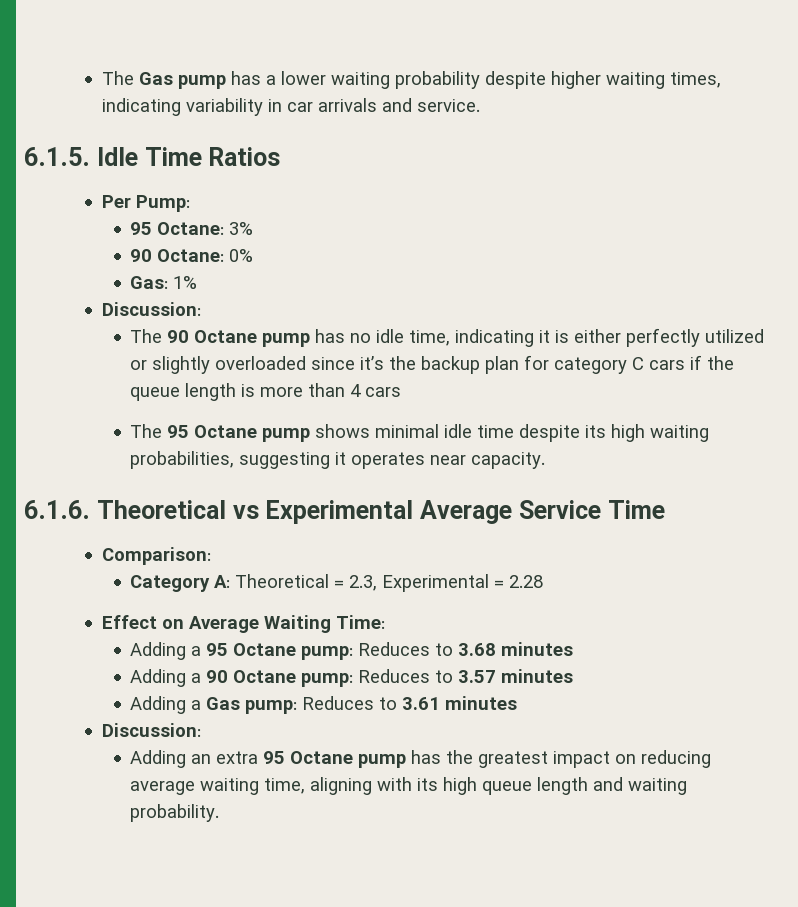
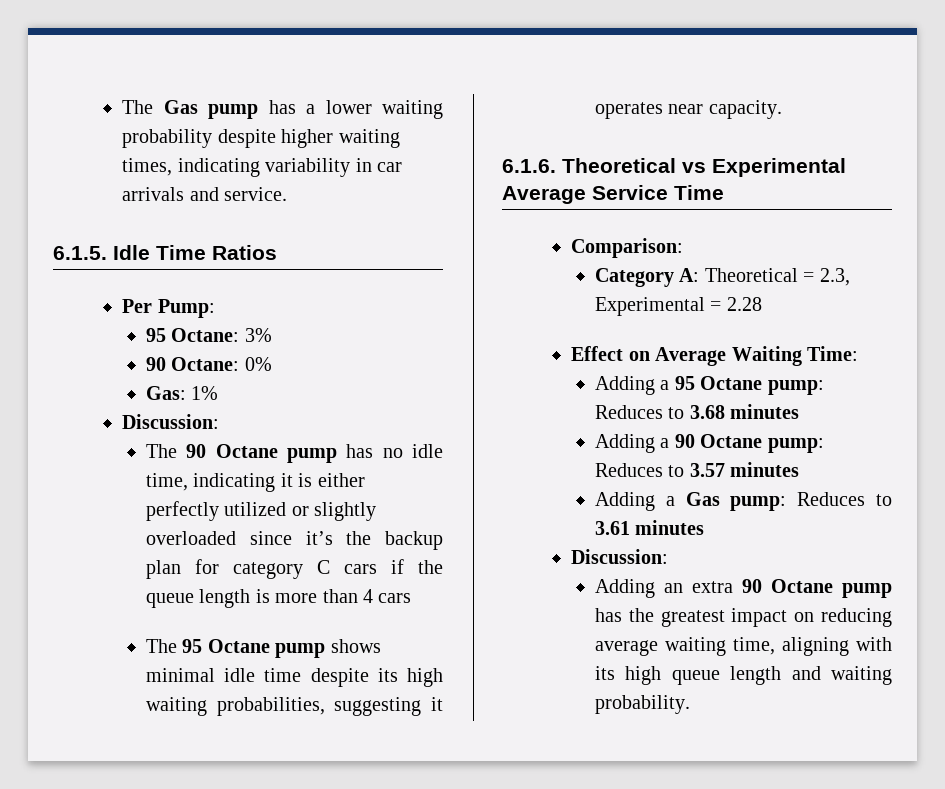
- Adding an extra 95 Octane pump has the greatest impact on reducing average waiting time, aligning with its high queue length and waiting probability.
+ Adding an extra 90 Octane pump has the greatest impact on reducing average waiting time, aligning with its high queue length and waiting probability.

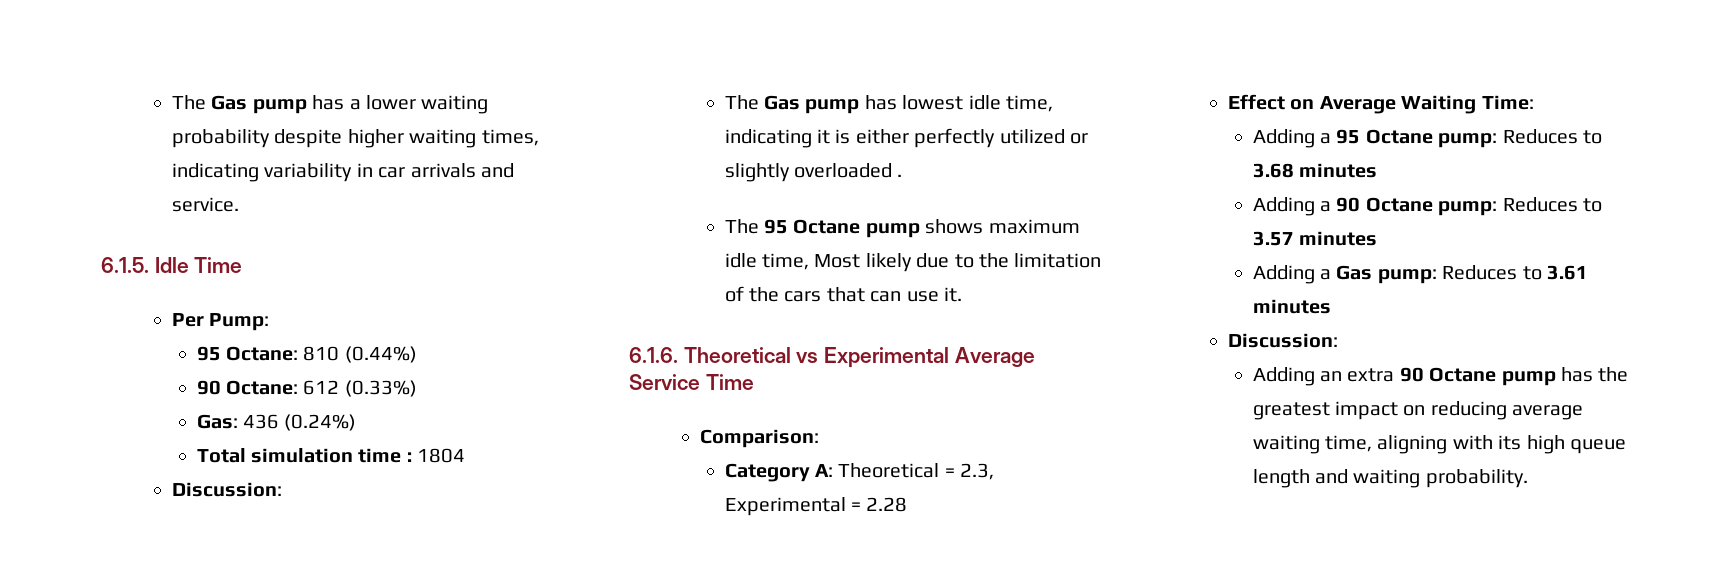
- 6.1.5. Idle Time Ratios
+ 6.1.5. Idle Time
- 95 Octane: 3%
+ 95 Octane: 810 (0.44%)
- 90 Octane: 0%
+ 90 Octane: 612 (0.33%)
- Gas: 1%
+ Gas: 436 (0.24%)
+ Total simulation time : 1804
- The 90 Octane pump has no idle time, indicating it is either perfectly utilized or slightly overloaded since it’s the backup plan for category C cars if the queue length is more than 4 cars
+ The Gas pump has lowest idle time, indicating it is either perfectly utilized or slightly overloaded .
- The 95 Octane pump shows minimal idle time despite its high waiting probabilities, suggesting it operates near capacity.
+ The 95 Octane pump shows maximum idle time, Most likely due to the limitation of the cars that can use it.

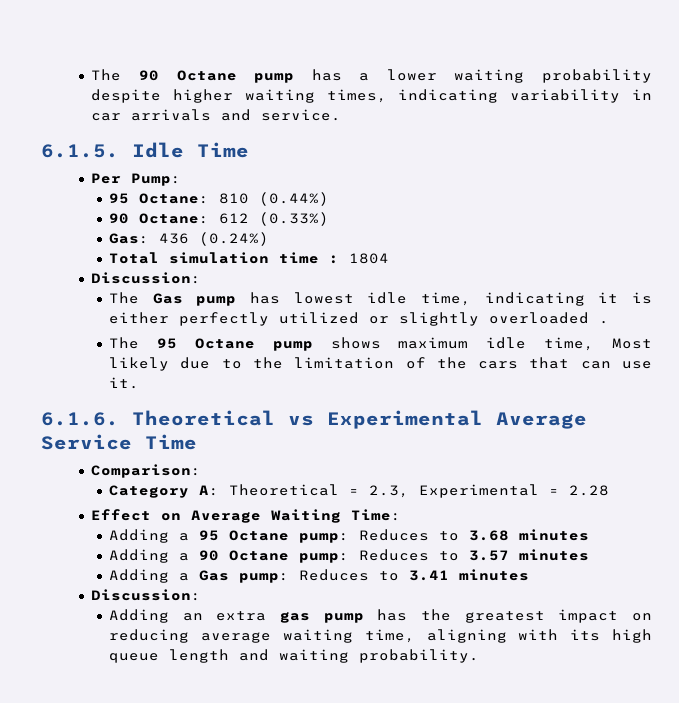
- The Gas pump has a lower waiting probability despite higher waiting times, indicating variability in car arrivals and service.
+ The 90 Octane pump has a lower waiting probability despite higher waiting times, indicating variability in car arrivals and service.
- Adding a Gas pump: Reduces to 3.61 minutes
+ Adding a Gas pump: Reduces to 3.41 minutes
- Adding an extra 90 Octane pump has the greatest impact on reducing average waiting time, aligning with its high queue length and waiting probability.
+ Adding an extra gas pump has the greatest impact on reducing average waiting time, aligning with its high queue length and waiting probability.

